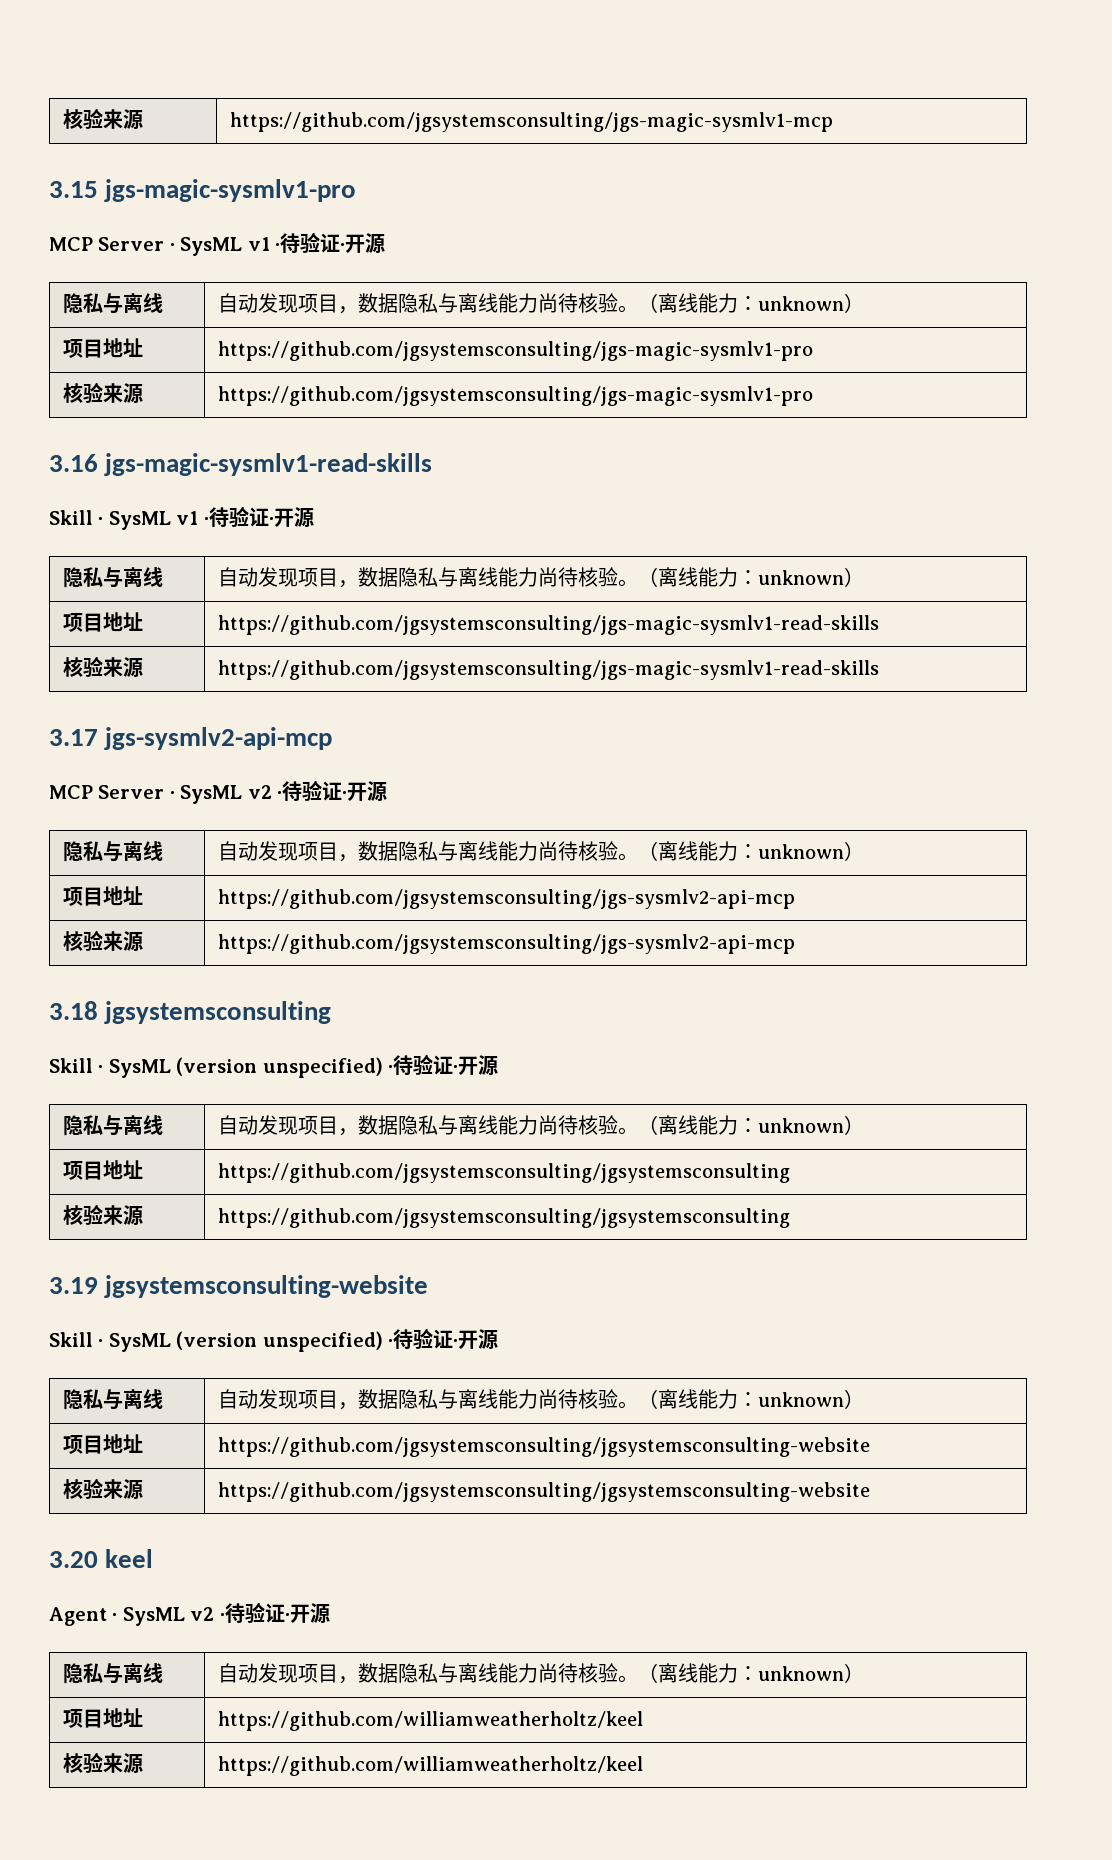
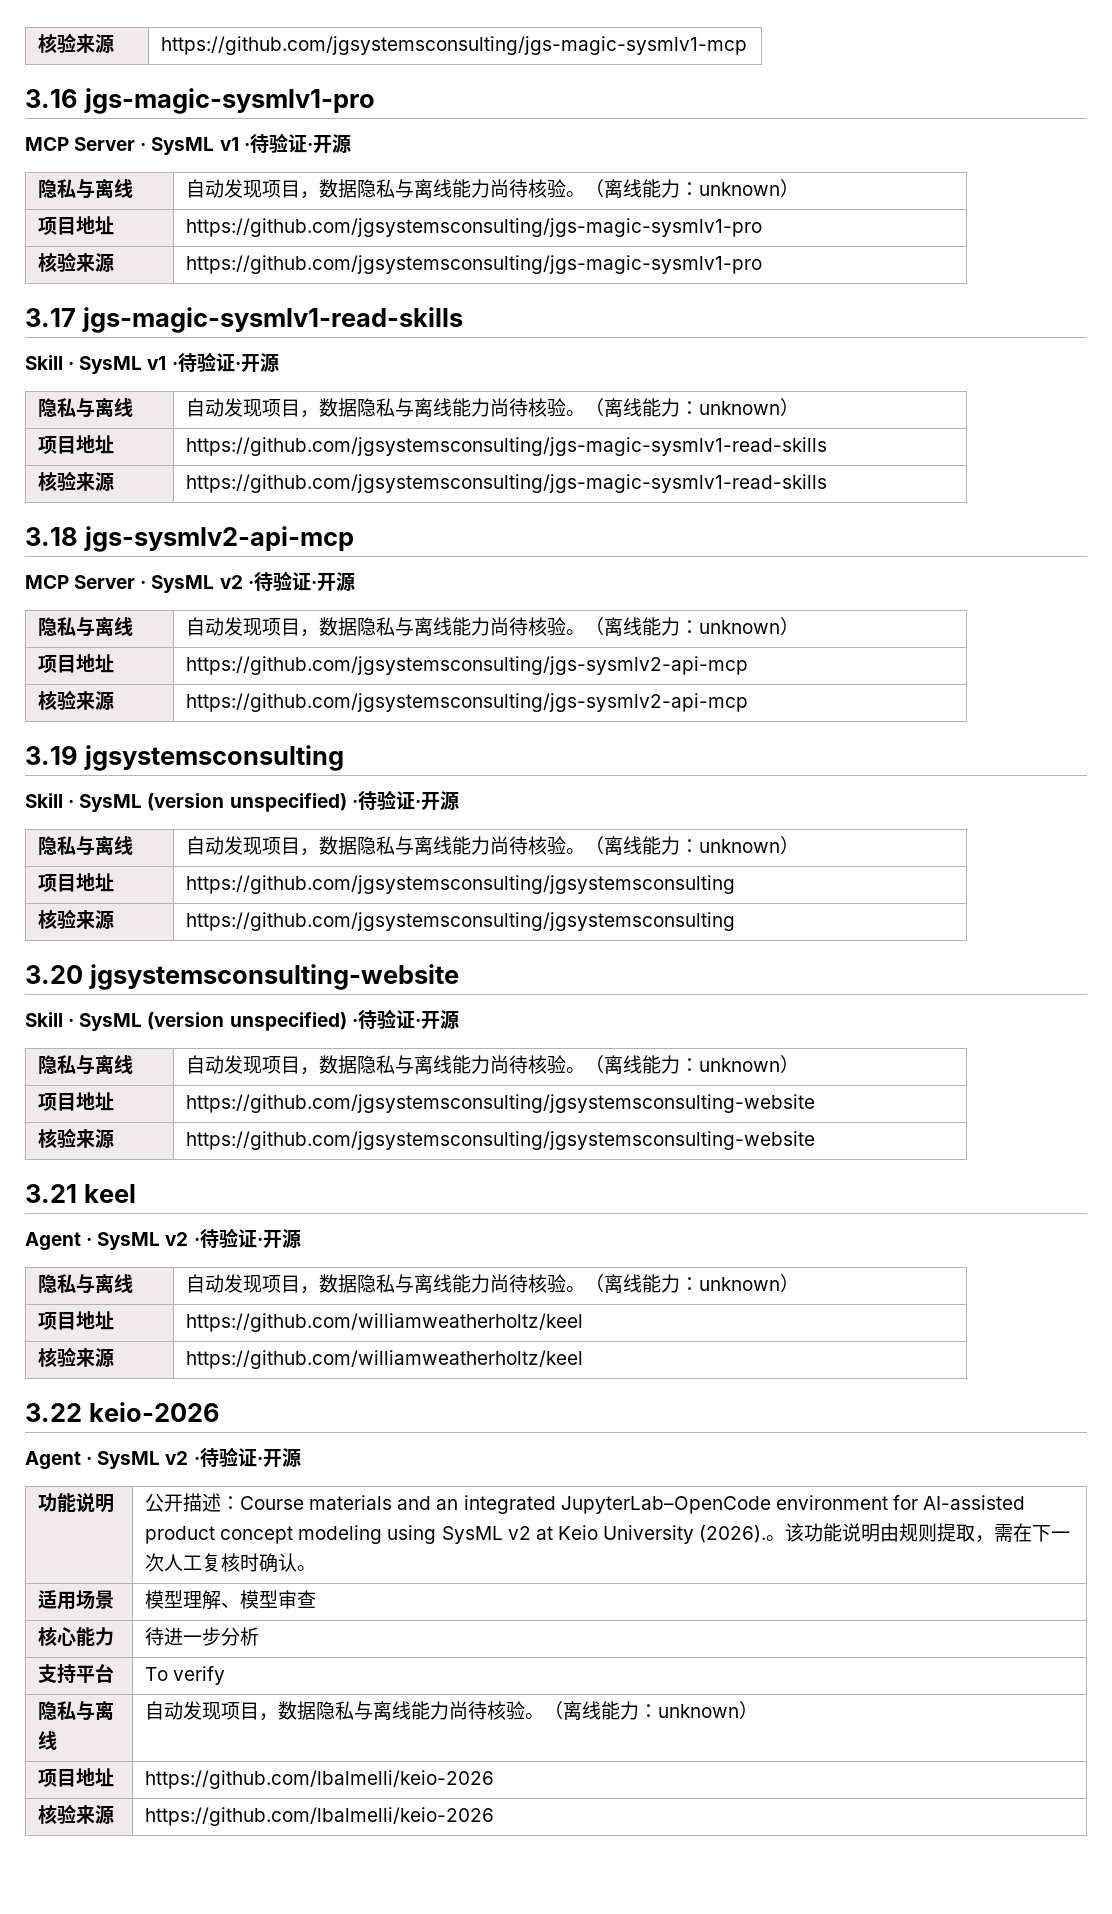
- 3.15 jgs-magic-sysmlv1-pro
+ 3.16 jgs-magic-sysmlv1-pro
- 3.16 jgs-magic-sysmlv1-read-skills
+ 3.17 jgs-magic-sysmlv1-read-skills
- 3.17 jgs-sysmlv2-api-mcp
+ 3.18 jgs-sysmlv2-api-mcp
- 3.18 jgsystemsconsulting
+ 3.19 jgsystemsconsulting
- 3.19 jgsystemsconsulting-website
+ 3.20 jgsystemsconsulting-website
- 3.20 keel
+ 3.21 keel
+ 3.22 keio-2026
+ Agent · SysML v2 ·待验证·开源
+ 功能说明 | 公开描述：Course materials and an integrated JupyterLab–OpenCode environment for AI-assisted product concept modeling using SysML v2 at Keio University (2026).。该功能说明由规则提取，需在下一次人工复核时确认。
+ 适用场景 | 模型理解、模型审查
+ 核心能力 | 待进一步分析
+ 支持平台 | To verify
+ 隐私与离线 | 自动发现项目，数据隐私与离线能力尚待核验。（离线能力：unknown）
+ 项目地址 | https://github.com/lbalmelli/keio-2026
+ 核验来源 | https://github.com/lbalmelli/keio-2026

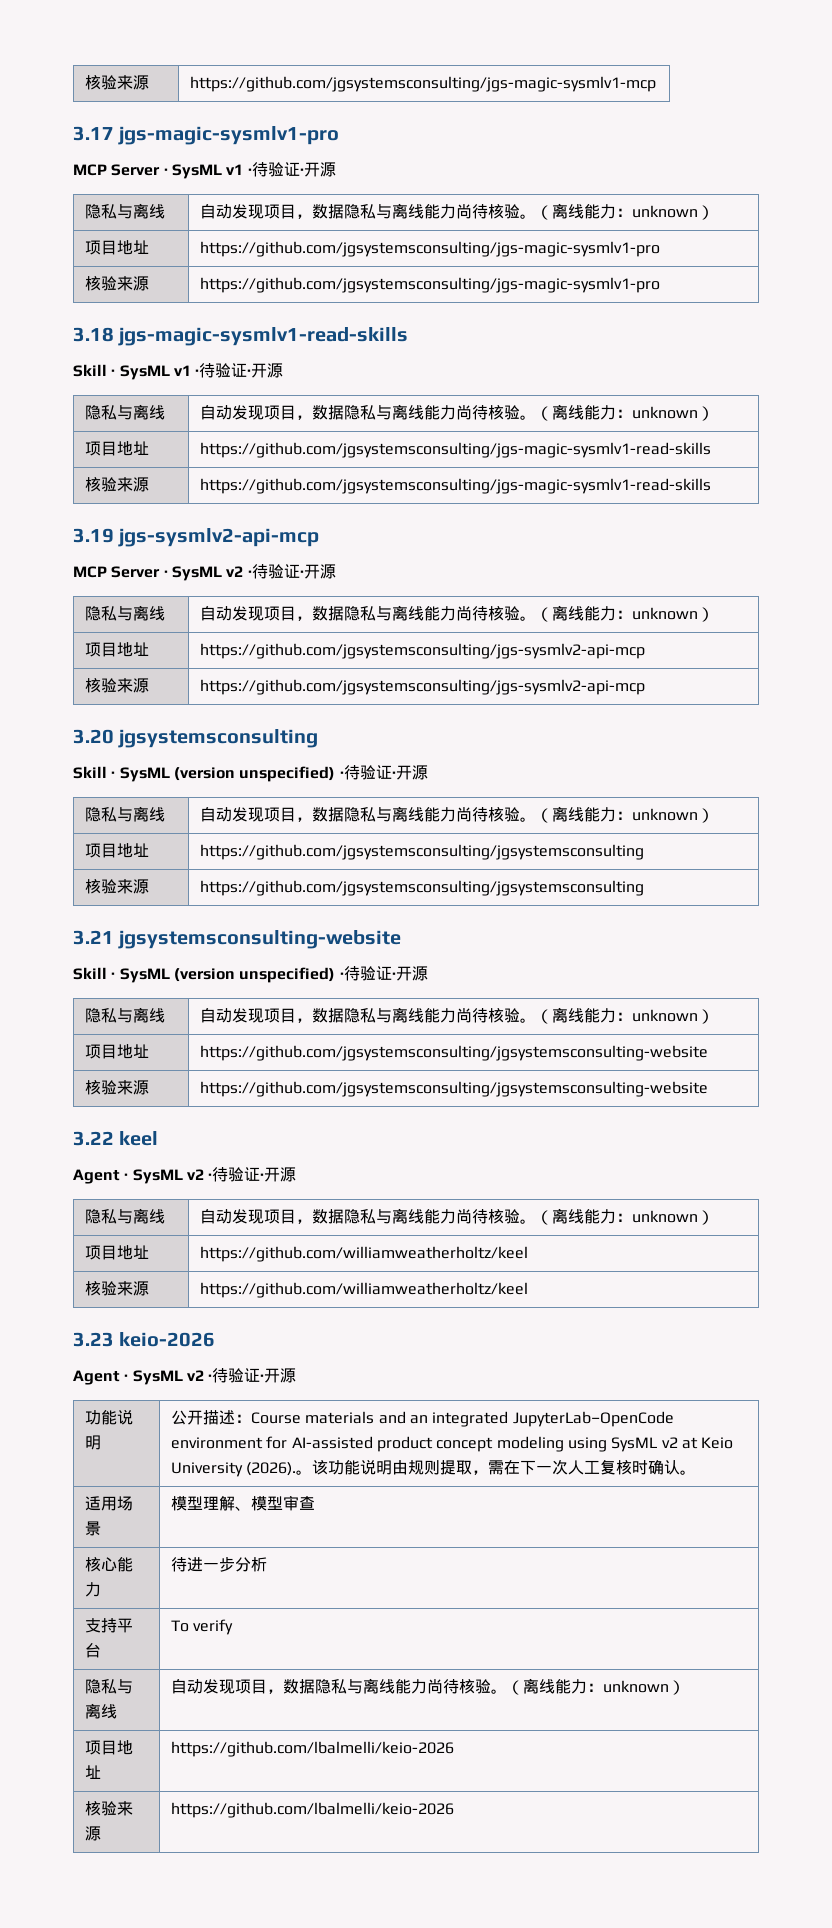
- 3.16 jgs-magic-sysmlv1-pro
+ 3.17 jgs-magic-sysmlv1-pro
- 3.17 jgs-magic-sysmlv1-read-skills
+ 3.18 jgs-magic-sysmlv1-read-skills
- 3.18 jgs-sysmlv2-api-mcp
+ 3.19 jgs-sysmlv2-api-mcp
- 3.19 jgsystemsconsulting
+ 3.20 jgsystemsconsulting
- 3.20 jgsystemsconsulting-website
+ 3.21 jgsystemsconsulting-website
- 3.21 keel
+ 3.22 keel
- 3.22 keio-2026
+ 3.23 keio-2026

